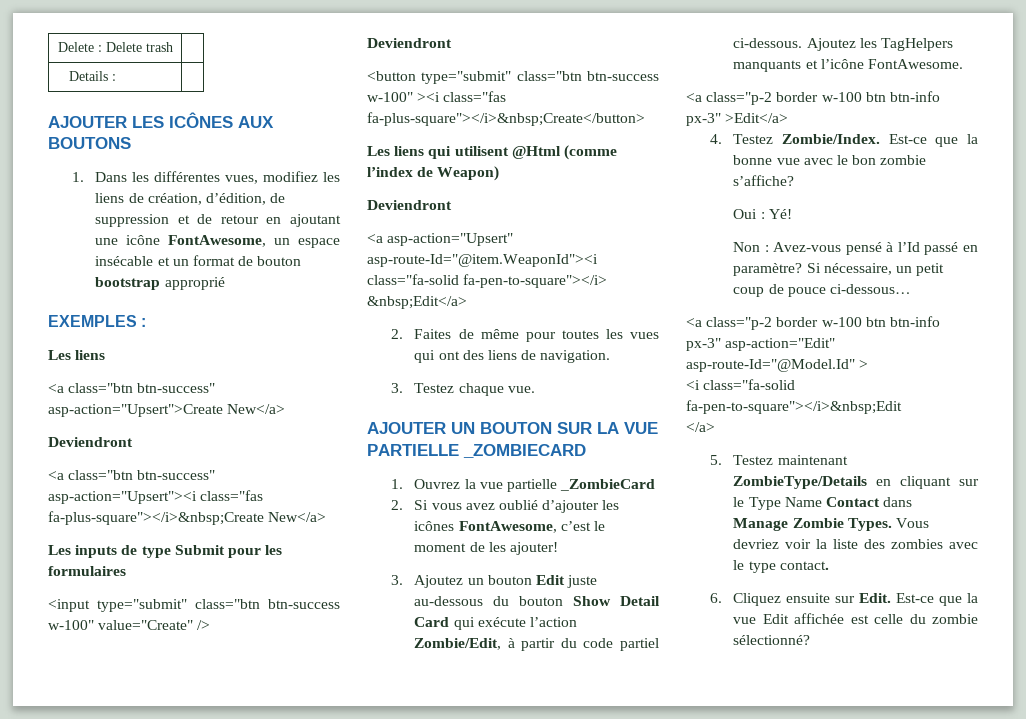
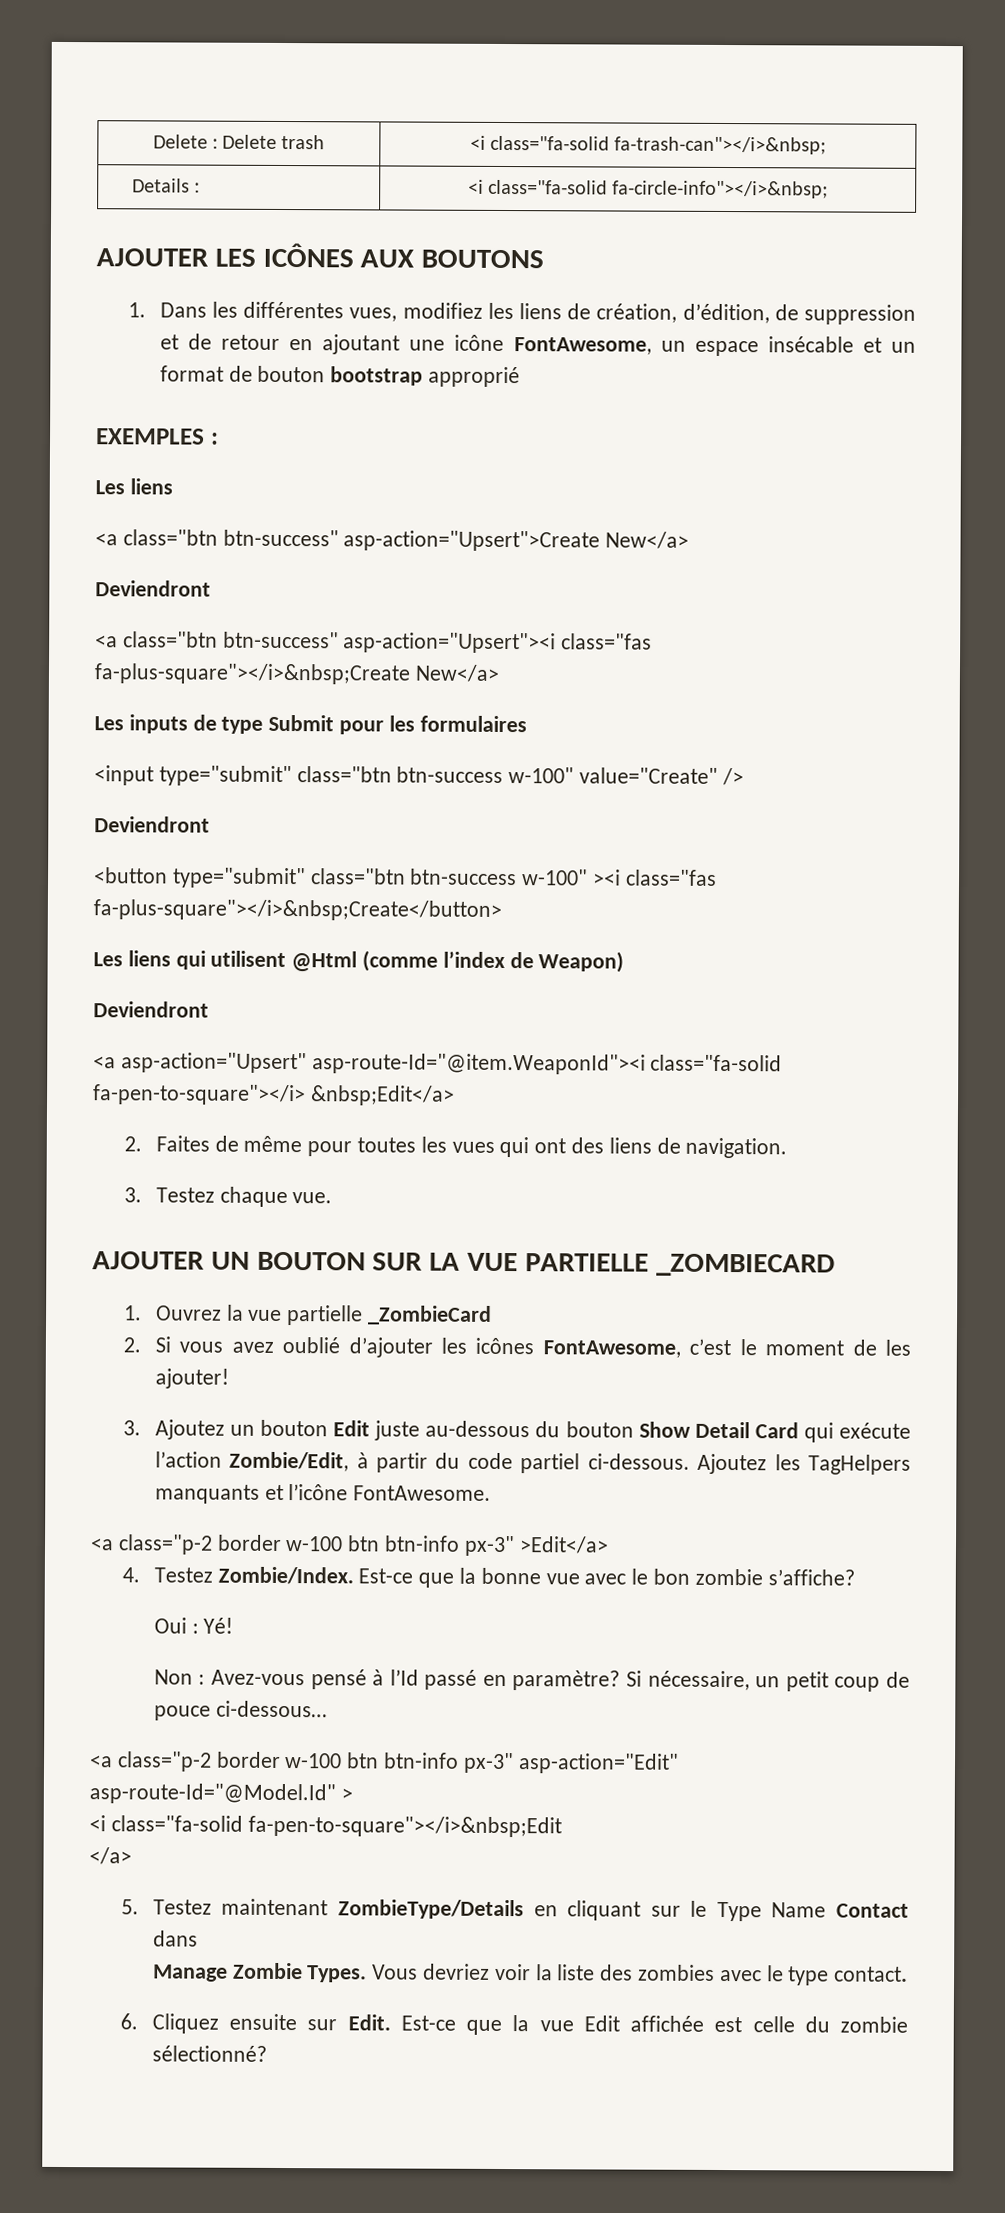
- Delete : Delete trash |
+ Delete : Delete trash | <i class="fa-solid fa-trash-can"></i>&nbsp;
- Details : |
+ Details : | <i class="fa-solid fa-circle-info"></i>&nbsp;

